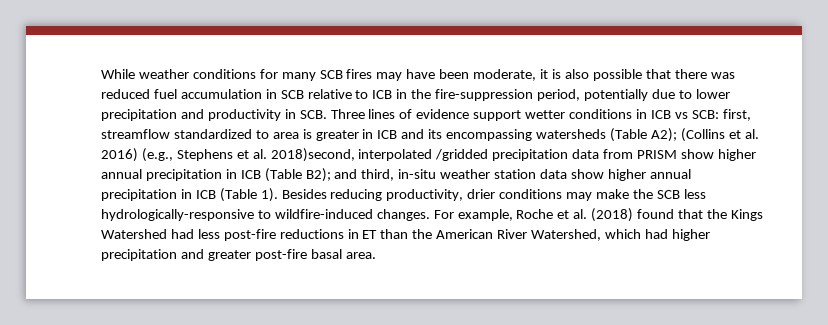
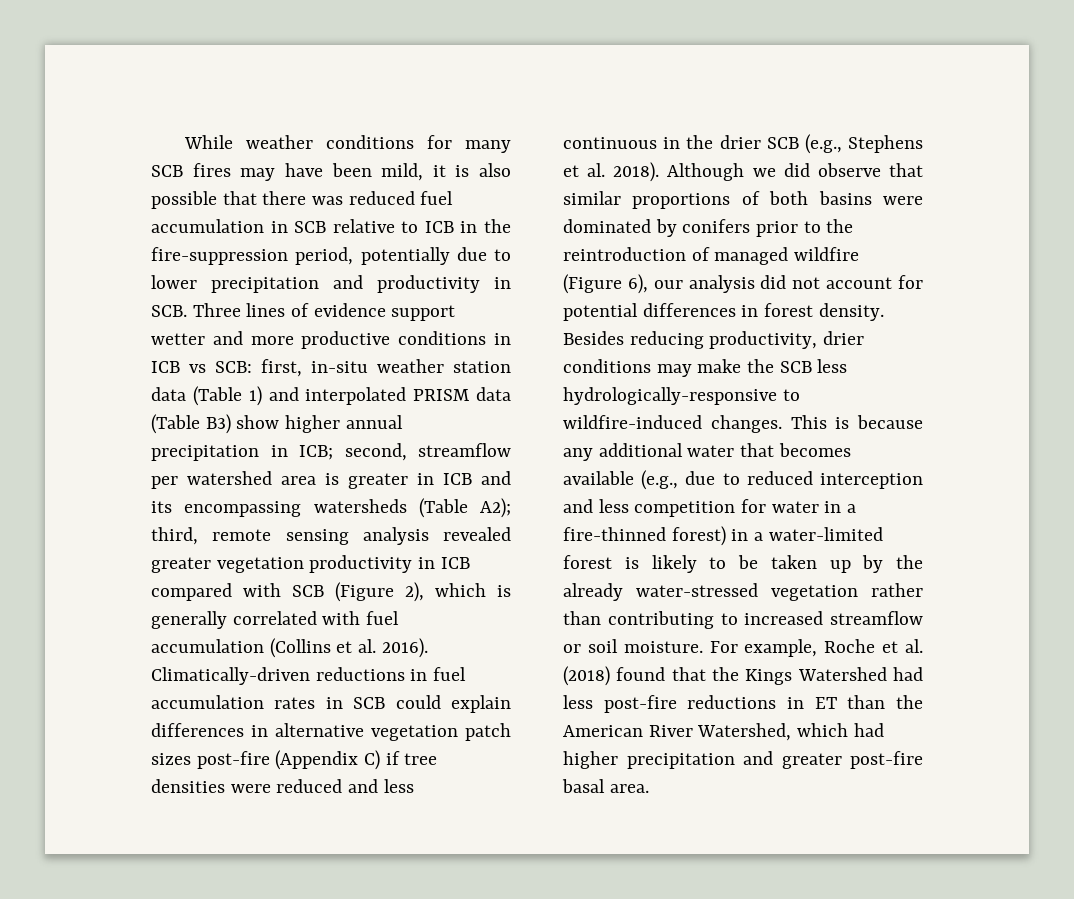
- While weather conditions for many SCB fires may have been moderate, it is also possible that there was reduced fuel accumulation in SCB relative to ICB in the fire-suppression period, potentially due to lower precipitation and productivity in SCB. Three lines of evidence support wetter conditions in ICB vs SCB:
+ While weather conditions for many SCB fires may have been mild, it is also possible that there was reduced fuel accumulation in SCB relative to ICB in the fire-suppression period, potentially due to lower precipitation and productivity in SCB. Three lines of evidence support wetter and more productive conditions in ICB vs SCB:
- first, streamflow standardized to area is greater in ICB and its encompassing watersheds (Table A2);
+ first, in-situ weather station data (Table 1) and interpolated PRISM data (Table B3) show higher annual precipitation in ICB; second, streamflow per watershed area is greater in ICB and its encompassing watersheds (Table A2);
- (Collins et al. 2016) (e.g., Stephens et al. 2018)second, interpolated /gridded precipitation data from PRISM show higher annual precipitation in ICB (Table B2); and third, in-situ weather station data show higher annual precipitation in ICB (Table 1).
+ third, remote sensing analysis revealed greater vegetation productivity in ICB compared with SCB (Figure 2), which is generally correlated with fuel accumulation (Collins et al. 2016). Climatically-driven reductions in fuel accumulation rates in SCB could explain differences in alternative vegetation patch sizes post-fire (Appendix C) if tree densities were reduced and less continuous in the drier SCB (e.g., Stephens et al. 2018). Although we did observe that similar proportions of both basins were dominated by conifers prior to the reintroduction of managed wildfire (Figure 6), our analysis did not account for potential differences in forest density.
+ This is because any additional water that becomes available (e.g., due to reduced interception and less competition for water in a fire-thinned forest) in a water-limited forest is likely to be taken up by the already water-stressed vegetation rather than contributing to increased streamflow or soil moisture.

